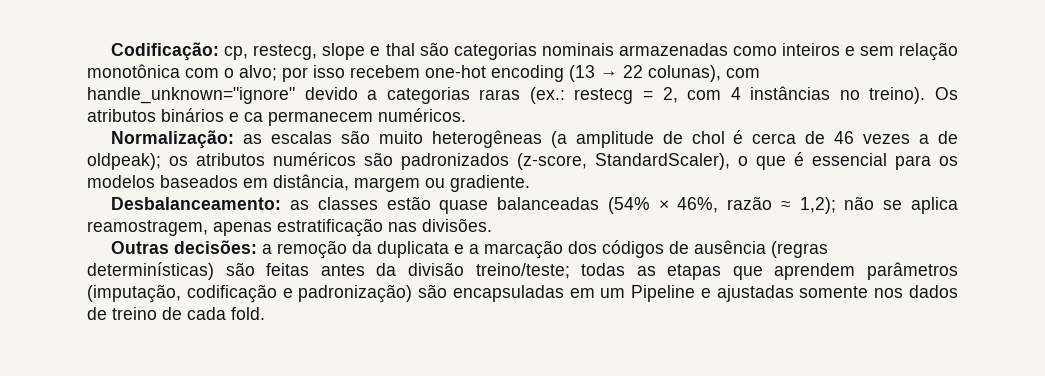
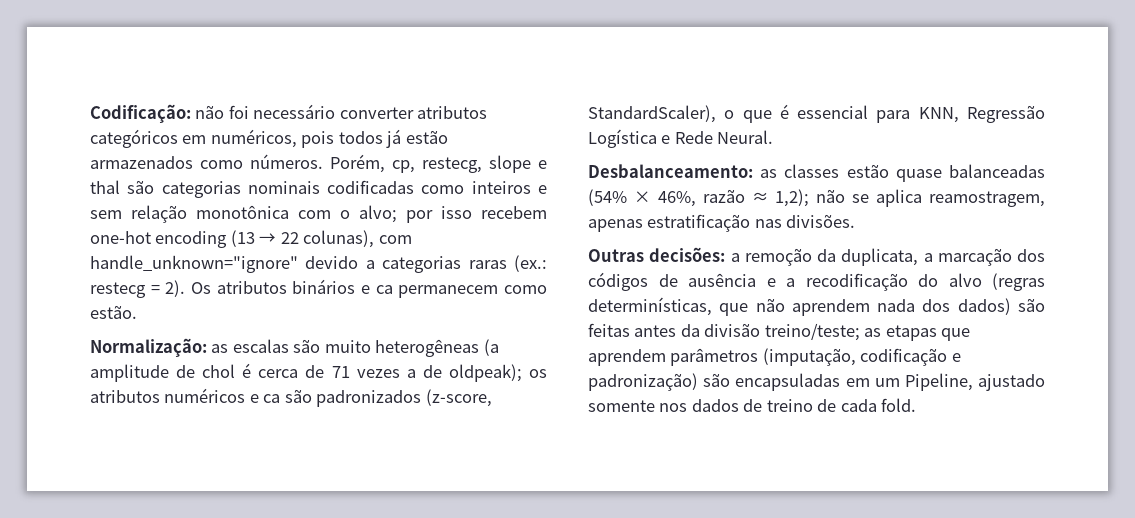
- Codificação: cp, restecg, slope e thal são categorias nominais armazenadas como inteiros e sem relação monotônica com o alvo; por isso recebem one-hot encoding (13 → 22 colunas), com handle_unknown="ignore" devido a categorias raras (ex.: restecg = 2, com 4 instâncias no treino).
+ Codificação: não foi necessário converter atributos categóricos em numéricos, pois todos já estão armazenados como números. Porém, cp, restecg, slope e thal são categorias nominais codificadas como inteiros e sem relação monotônica com o alvo; por isso recebem one-hot encoding (13 → 22 colunas), com handle_unknown="ignore" devido a categorias raras (ex.: restecg = 2).
- Os atributos binários e ca permanecem numéricos.
+ Os atributos binários e ca permanecem como estão.
- Normalização: as escalas são muito heterogêneas (a amplitude de chol é cerca de 46 vezes a de oldpeak); os atributos numéricos são padronizados (z-score, StandardScaler), o que é essencial para os modelos baseados em distância, margem ou gradiente.
+ Normalização: as escalas são muito heterogêneas (a amplitude de chol é cerca de 71 vezes a de oldpeak); os atributos numéricos e ca são padronizados (z-score, StandardScaler), o que é essencial para KNN, Regressão Logística e Rede Neural.
- Outras decisões: a remoção da duplicata e a marcação dos códigos de ausência (regras determinísticas) são feitas antes da divisão treino/teste; todas as etapas que aprendem parâmetros (imputação, codificação e padronização) são encapsuladas em um Pipeline e ajustadas somente nos dados de treino de cada fold.
+ Outras decisões: a remoção da duplicata, a marcação dos códigos de ausência e a recodificação do alvo (regras determinísticas, que não aprendem nada dos dados) são feitas antes da divisão treino/teste; as etapas que aprendem parâmetros (imputação, codificação e padronização) são encapsuladas em um Pipeline, ajustado somente nos dados de treino de cada fold.

